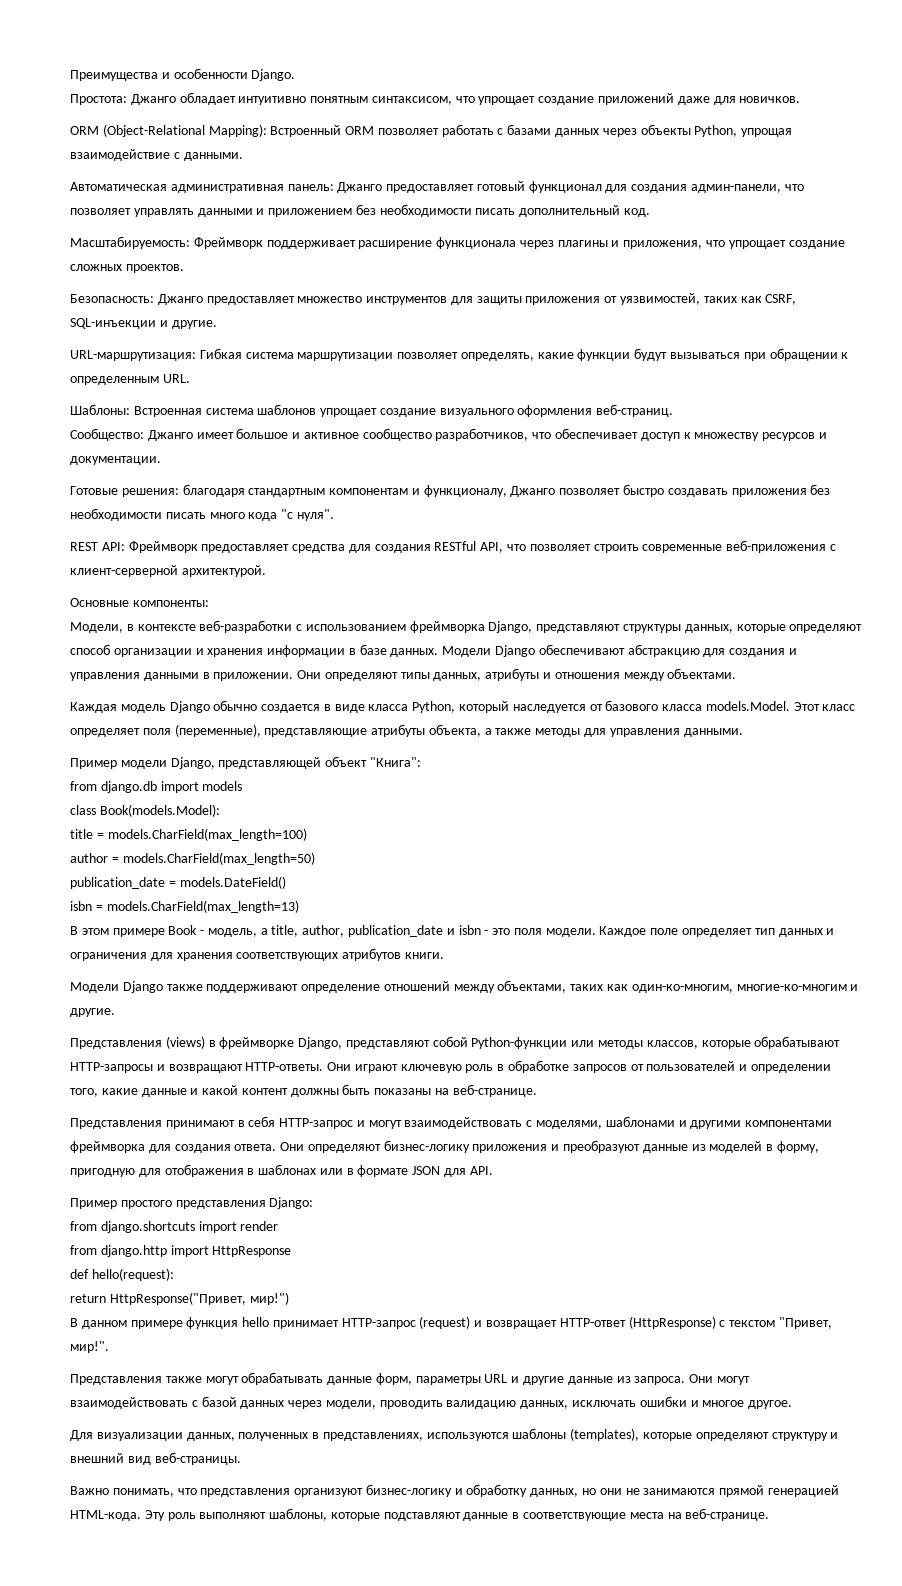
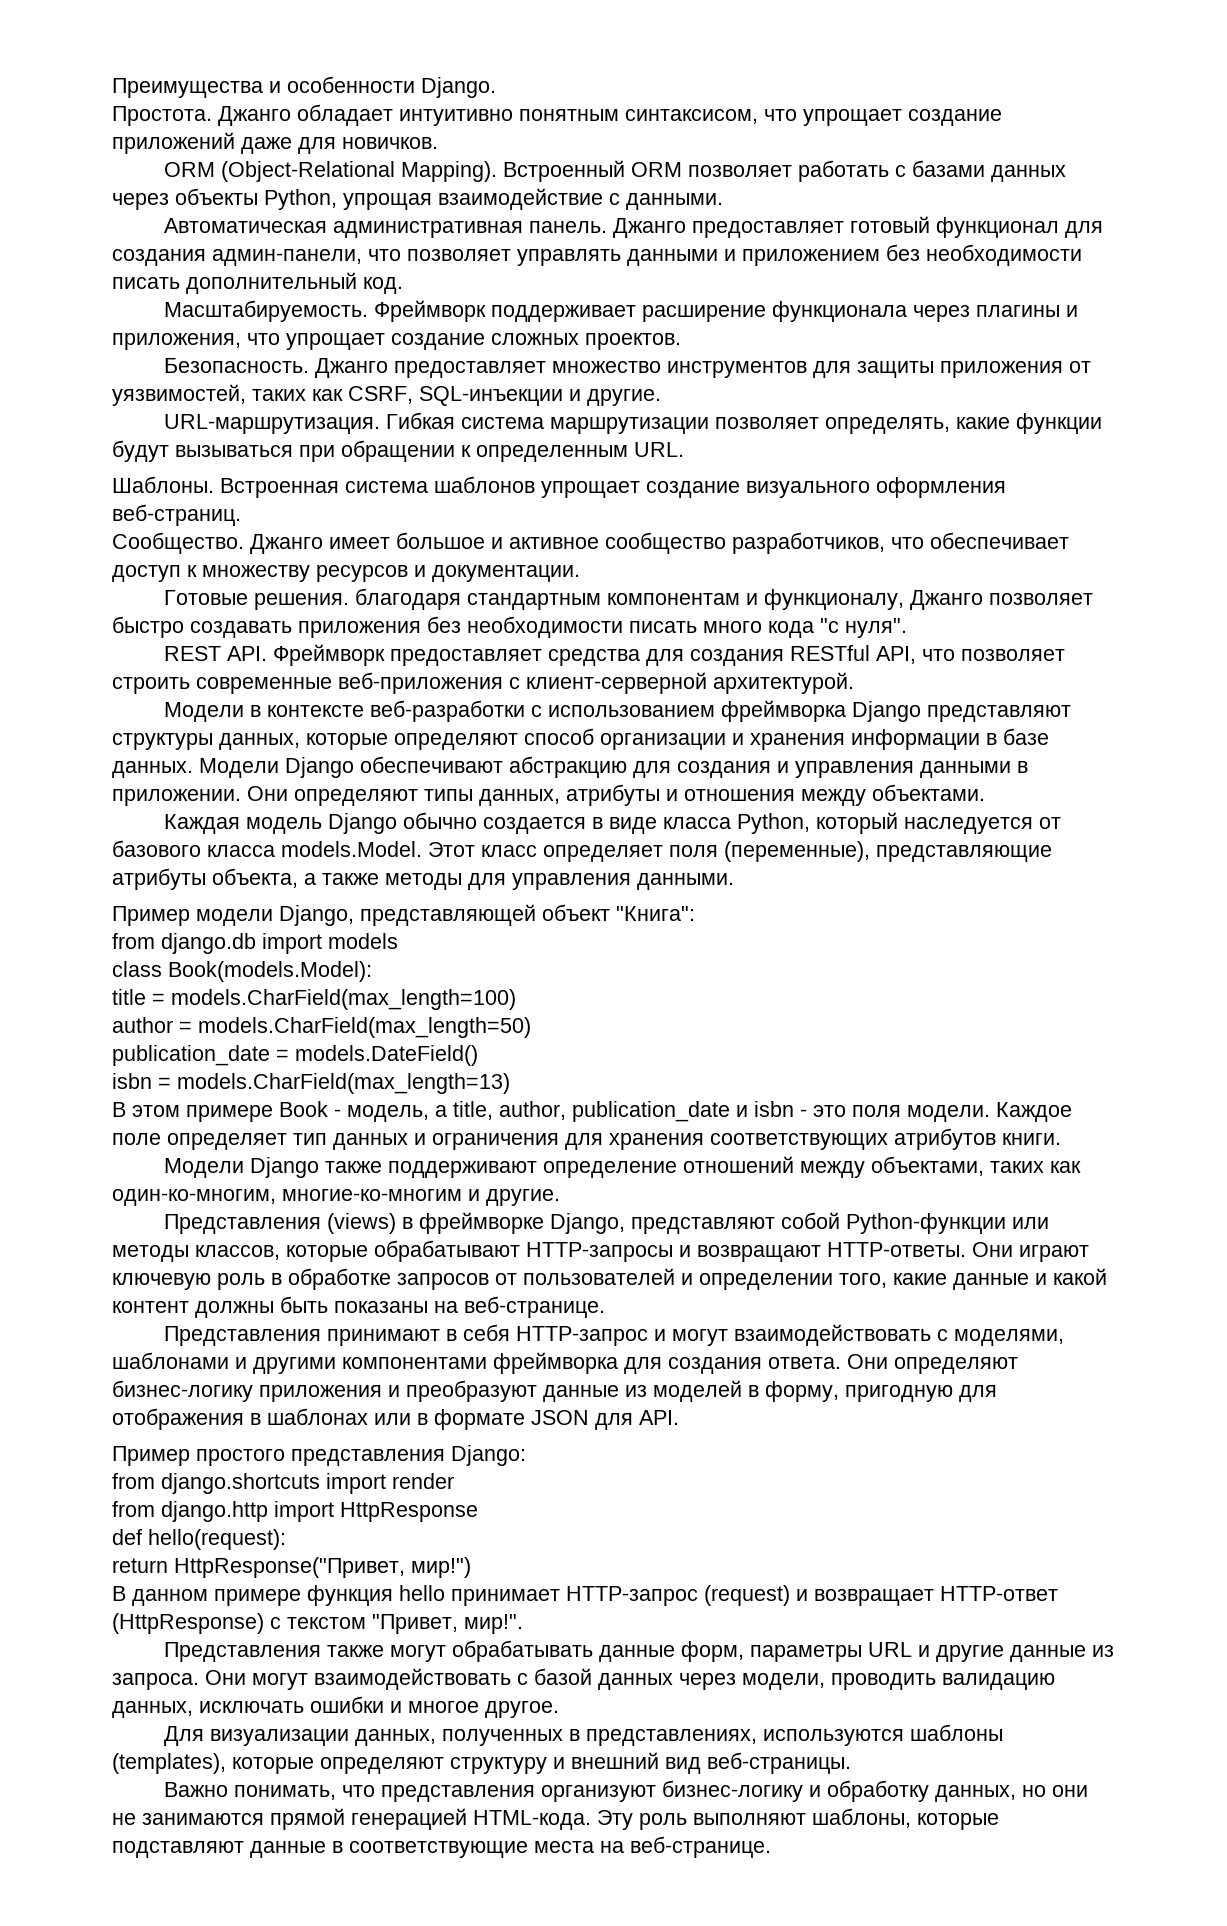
- Простота: Джанго обладает интуитивно понятным синтаксисом, что упрощает создание приложений даже для новичков.
+ Простота. Джанго обладает интуитивно понятным синтаксисом, что упрощает создание приложений даже для новичков.
- ORM (Object-Relational Mapping): Встроенный ORM позволяет работать с базами данных через объекты Python, упрощая взаимодействие с данными.
+ ORM (Object-Relational Mapping). Встроенный ORM позволяет работать с базами данных через объекты Python, упрощая взаимодействие с данными.
- Автоматическая административная панель: Джанго предоставляет готовый функционал для создания админ-панели, что позволяет управлять данными и приложением без необходимости писать дополнительный код.
+ Автоматическая административная панель. Джанго предоставляет готовый функционал для создания админ-панели, что позволяет управлять данными и приложением без необходимости писать дополнительный код.
- Масштабируемость: Фреймворк поддерживает расширение функционала через плагины и приложения, что упрощает создание сложных проектов.
+ Масштабируемость. Фреймворк поддерживает расширение функционала через плагины и приложения, что упрощает создание сложных проектов.
- Безопасность: Джанго предоставляет множество инструментов для защиты приложения от уязвимостей, таких как CSRF, SQL-инъекции и другие.
+ Безопасность. Джанго предоставляет множество инструментов для защиты приложения от уязвимостей, таких как CSRF, SQL-инъекции и другие.
- URL-маршрутизация: Гибкая система маршрутизации позволяет определять, какие функции будут вызываться при обращении к определенным URL.
+ URL-маршрутизация. Гибкая система маршрутизации позволяет определять, какие функции будут вызываться при обращении к определенным URL.
- Шаблоны: Встроенная система шаблонов упрощает создание визуального оформления веб-страниц.
+ Шаблоны. Встроенная система шаблонов упрощает создание визуального оформления веб-страниц.
- Сообщество: Джанго имеет большое и активное сообщество разработчиков, что обеспечивает доступ к множеству ресурсов и документации.
+ Сообщество. Джанго имеет большое и активное сообщество разработчиков, что обеспечивает доступ к множеству ресурсов и документации.
- Готовые решения: благодаря стандартным компонентам и функционалу, Джанго позволяет быстро создавать приложения без необходимости писать много кода "с нуля".
+ Готовые решения. благодаря стандартным компонентам и функционалу, Джанго позволяет быстро создавать приложения без необходимости писать много кода "с нуля".
- REST API: Фреймворк предоставляет средства для создания RESTful API, что позволяет строить современные веб-приложения с клиент-серверной архитектурой.
+ REST API. Фреймворк предоставляет средства для создания RESTful API, что позволяет строить современные веб-приложения с клиент-серверной архитектурой.
- Основные компоненты:
- Модели, в контексте веб-разработки с использованием фреймворка Django, представляют структуры данных, которые определяют способ организации и хранения информации в базе данных.
+ Модели в контексте веб-разработки с использованием фреймворка Django представляют структуры данных, которые определяют способ организации и хранения информации в базе данных.

